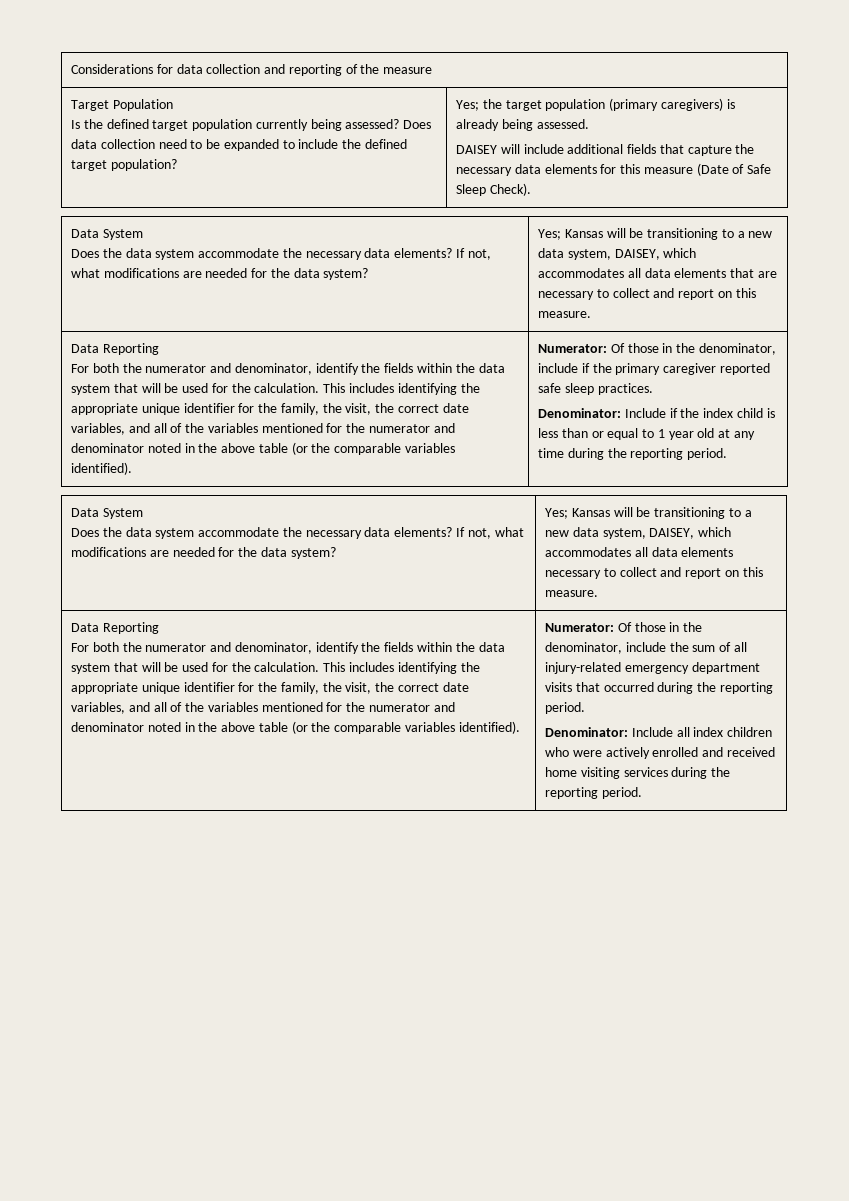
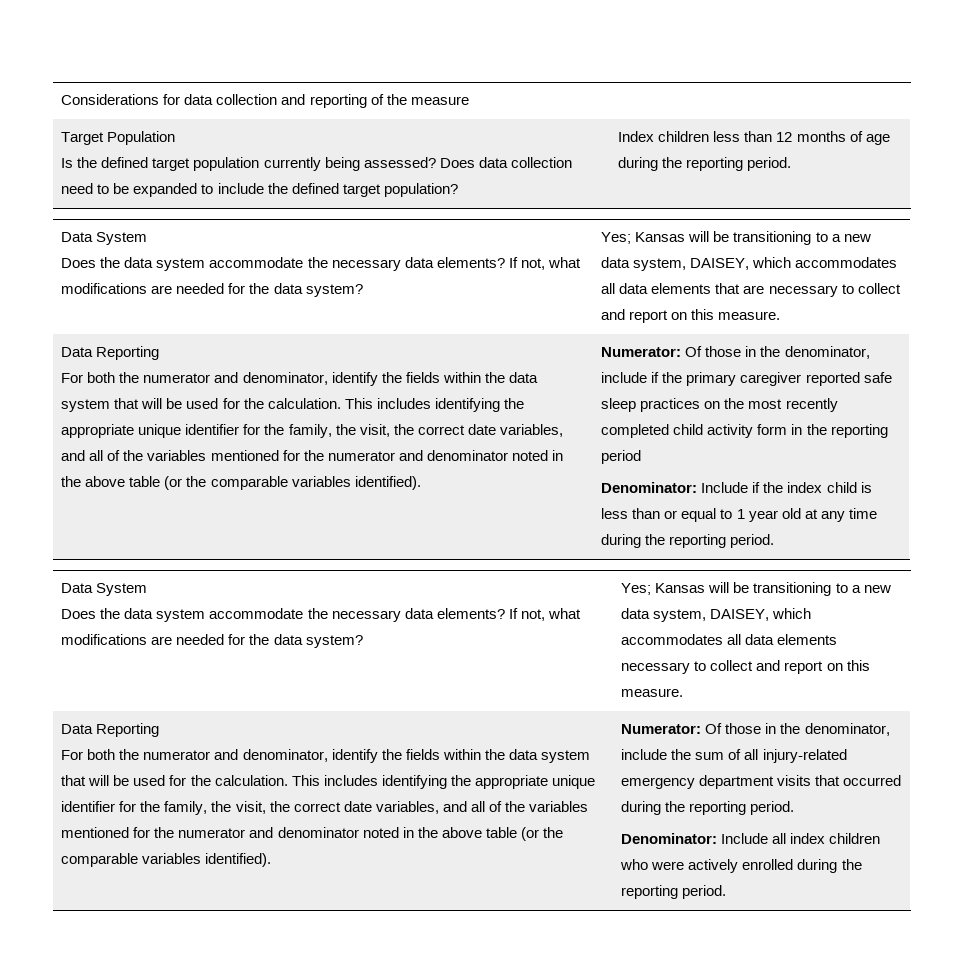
- Yes; the target population (primary caregivers) is already being assessed.
- DAISEY will include additional fields that capture the necessary data elements for this measure (Date of Safe Sleep Check).
+ Index children less than 12 months of age during the reporting period.
- Numerator: Of those in the denominator, include if the primary caregiver reported safe sleep practices.
+ Numerator: Of those in the denominator, include if the primary caregiver reported safe sleep practices on the most recently completed child activity form in the reporting period
- Denominator: Include all index children who were actively enrolled and received home visiting services during the reporting period.
+ Denominator: Include all index children who were actively enrolled during the reporting period.

